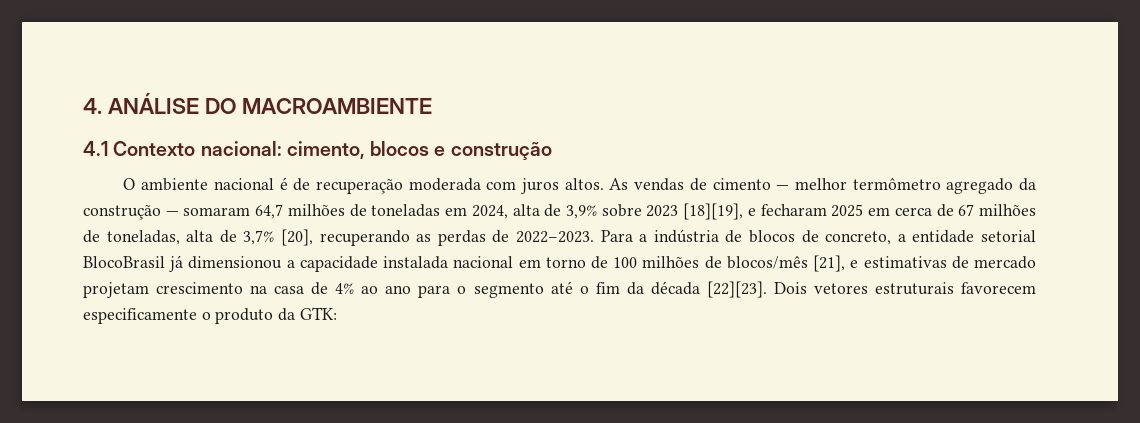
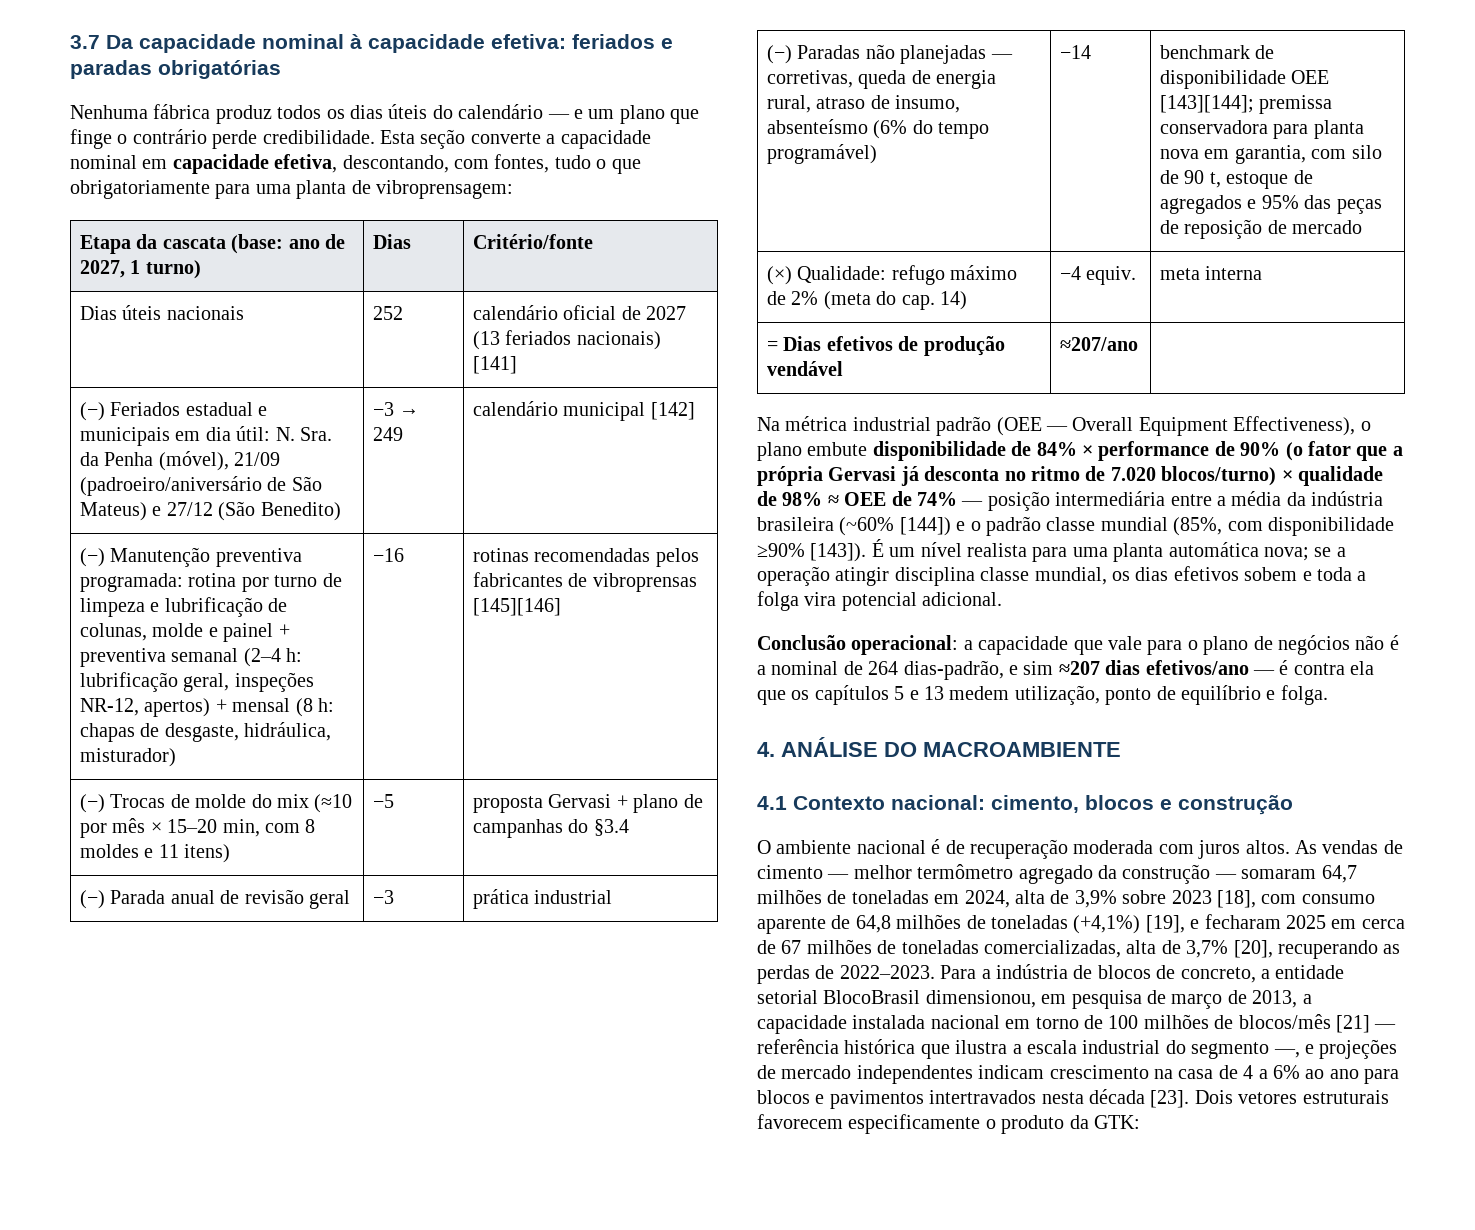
+ 3.7 Da capacidade nominal à capacidade efetiva: feriados e paradas obrigatórias
+ Nenhuma fábrica produz todos os dias úteis do calendário — e um plano que finge o contrário perde credibilidade. Esta seção converte a capacidade nominal em capacidade efetiva, descontando, com fontes, tudo o que obrigatoriamente para uma planta de vibroprensagem:
+ Etapa da cascata (base: ano de 2027, 1 turno) | Dias | Critério/fonte
+ Dias úteis nacionais | 252 | calendário oficial de 2027 (13 feriados nacionais) [141]
+ (−) Feriados estadual e municipais em dia útil: N. Sra. da Penha (móvel), 21/09 (padroeiro/aniversário de São Mateus) e 27/12 (São Benedito) | −3 → 249 | calendário municipal [142]
+ (−) Manutenção preventiva programada: rotina por turno de limpeza e lubrificação de colunas, molde e painel + preventiva semanal (2–4 h: lubrificação geral, inspeções NR-12, apertos) + mensal (8 h: chapas de desgaste, hidráulica, misturador) | −16 | rotinas recomendadas pelos fabricantes de vibroprensas [145][146]
+ (−) Trocas de molde do mix (≈10 por mês × 15–20 min, com 8 moldes e 11 itens) | −5 | proposta Gervasi + plano de campanhas do §3.4
+ (−) Parada anual de revisão geral | −3 | prática industrial
+ (−) Paradas não planejadas — corretivas, queda de energia rural, atraso de insumo, absenteísmo (6% do tempo programável) | −14 | benchmark de disponibilidade OEE [143][144]; premissa conservadora para planta nova em garantia, com silo de 90 t, estoque de agregados e 95% das peças de reposição de mercado
+ (×) Qualidade: refugo máximo de 2% (meta do cap. 14) | −4 equiv. | meta interna
+ = Dias efetivos de produção vendável | ≈207/ano |
+ Na métrica industrial padrão (OEE — Overall Equipment Effectiveness), o plano embute disponibilidade de 84% × performance de 90% (o fator que a própria Gervasi já desconta no ritmo de 7.020 blocos/turno) × qualidade de 98% ≈ OEE de 74% — posição intermediária entre a média da indústria brasileira (~60% [144]) e o padrão classe mundial (85%, com disponibilidade ≥90% [143]). É um nível realista para uma planta automática nova; se a operação atingir disciplina classe mundial, os dias efetivos sobem e toda a folga vira potencial adicional.
+ Conclusão operacional: a capacidade que vale para o plano de negócios não é a nominal de 264 dias-padrão, e sim ≈207 dias efetivos/ano — é contra ela que os capítulos 5 e 13 medem utilização, ponto de equilíbrio e folga.
- As vendas de cimento — melhor termômetro agregado da construção — somaram 64,7 milhões de toneladas em 2024, alta de 3,9% sobre 2023 [18][19], e fecharam 2025 em cerca de 67 milhões de toneladas, alta de 3,7% [20], recuperando as perdas de 2022–2023.
+ As vendas de cimento — melhor termômetro agregado da construção — somaram 64,7 milhões de toneladas em 2024, alta de 3,9% sobre 2023 [18], com consumo aparente de 64,8 milhões de toneladas (+4,1%) [19], e fecharam 2025 em cerca de 67 milhões de toneladas comercializadas, alta de 3,7% [20], recuperando as perdas de 2022–2023.
- Para a indústria de blocos de concreto, a entidade setorial BlocoBrasil já dimensionou a capacidade instalada nacional em torno de 100 milhões de blocos/mês [21], e estimativas de mercado projetam crescimento na casa de 4% ao ano para o segmento até o fim da década [22][23].
+ Para a indústria de blocos de concreto, a entidade setorial BlocoBrasil dimensionou, em pesquisa de março de 2013, a capacidade instalada nacional em torno de 100 milhões de blocos/mês [21] — referência histórica que ilustra a escala industrial do segmento —, e projeções de mercado independentes indicam crescimento na casa de 4 a 6% ao ano para blocos e pavimentos intertravados nesta década [23].

